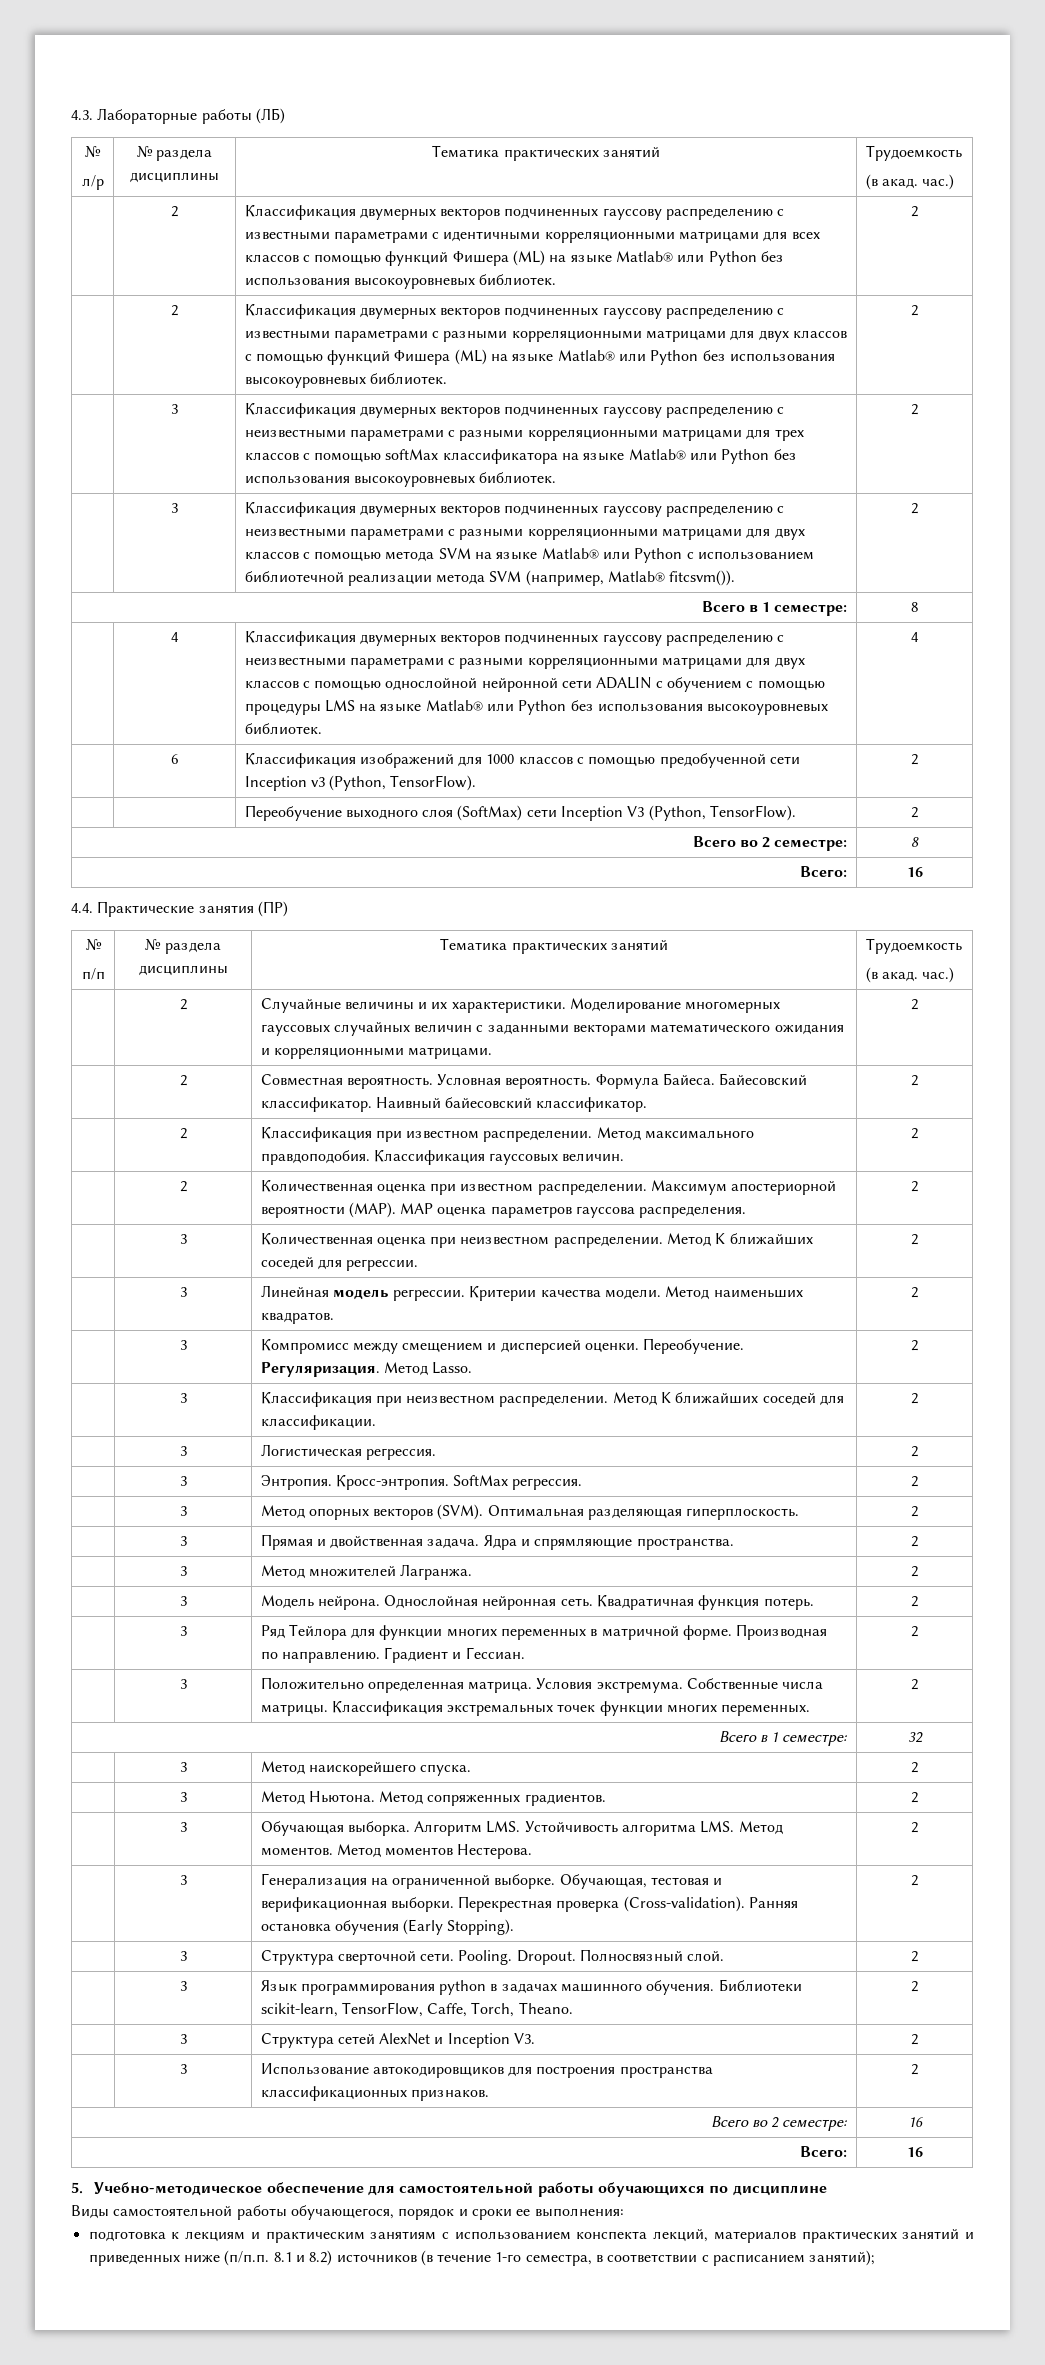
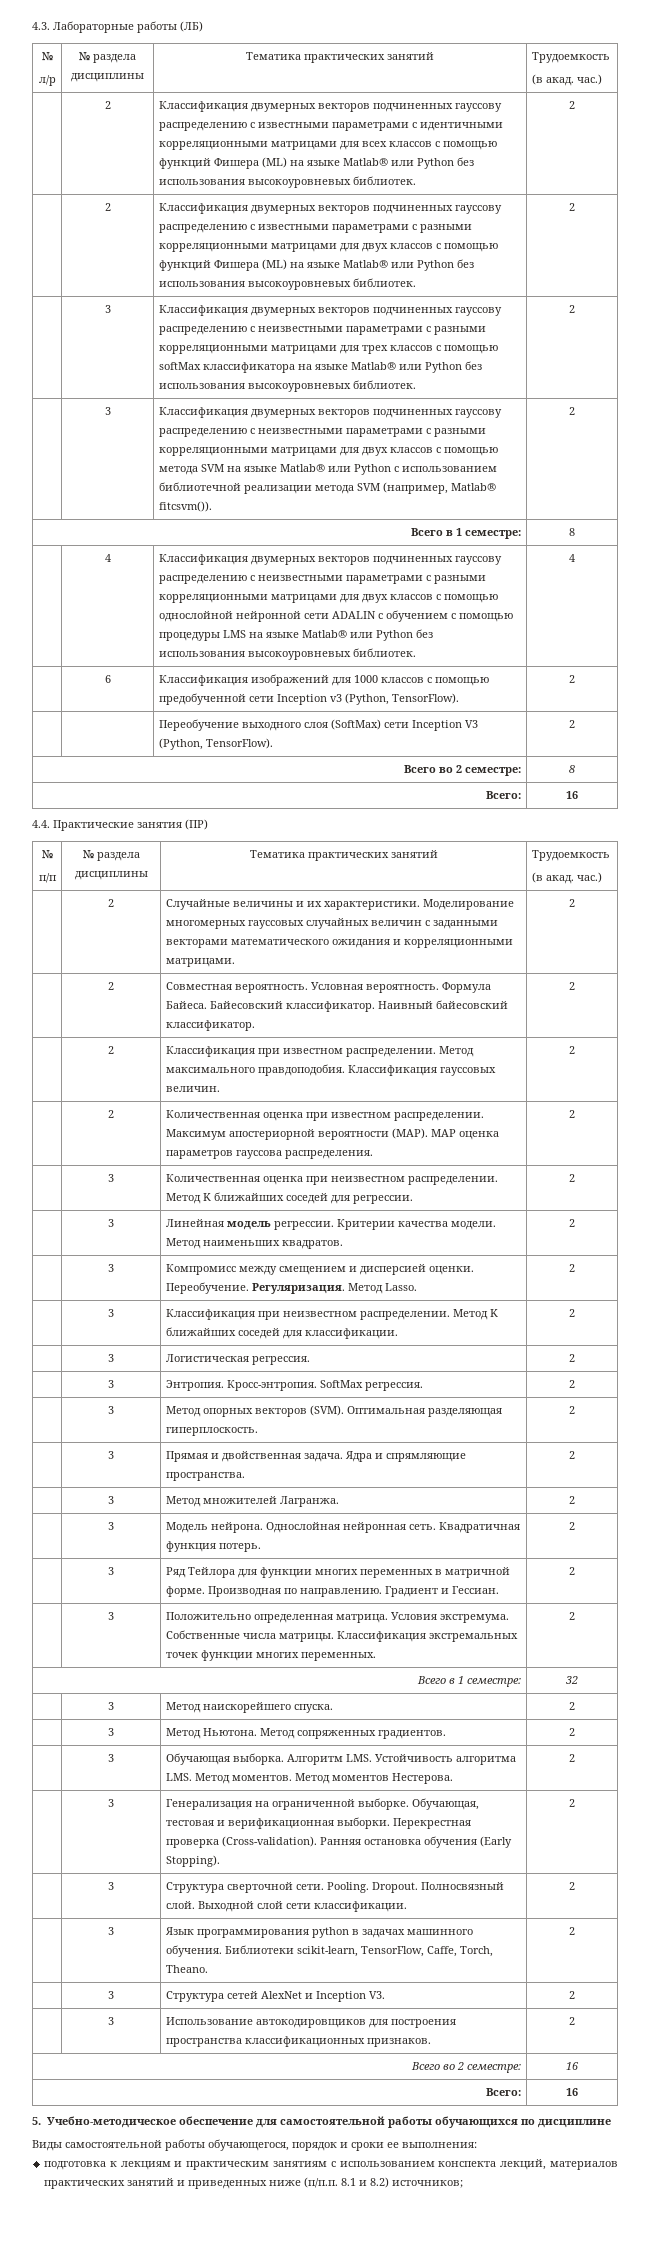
- | 3 | Структура сверточной сети. Pooling. Dropout. Полносвязный слой. | 2
+ | 3 | Структура сверточной сети. Pooling. Dropout. Полносвязный слой. Выходной слой сети классификации. | 2
- подготовка к лекциям и практическим занятиям с использованием конспекта лекций, материалов практических занятий и приведенных ниже (п/п.п. 8.1 и 8.2) источников (в течение 1-го семестра, в соответствии с расписанием занятий);
+ подготовка к лекциям и практическим занятиям с использованием конспекта лекций, материалов практических занятий и приведенных ниже (п/п.п. 8.1 и 8.2) источников;

